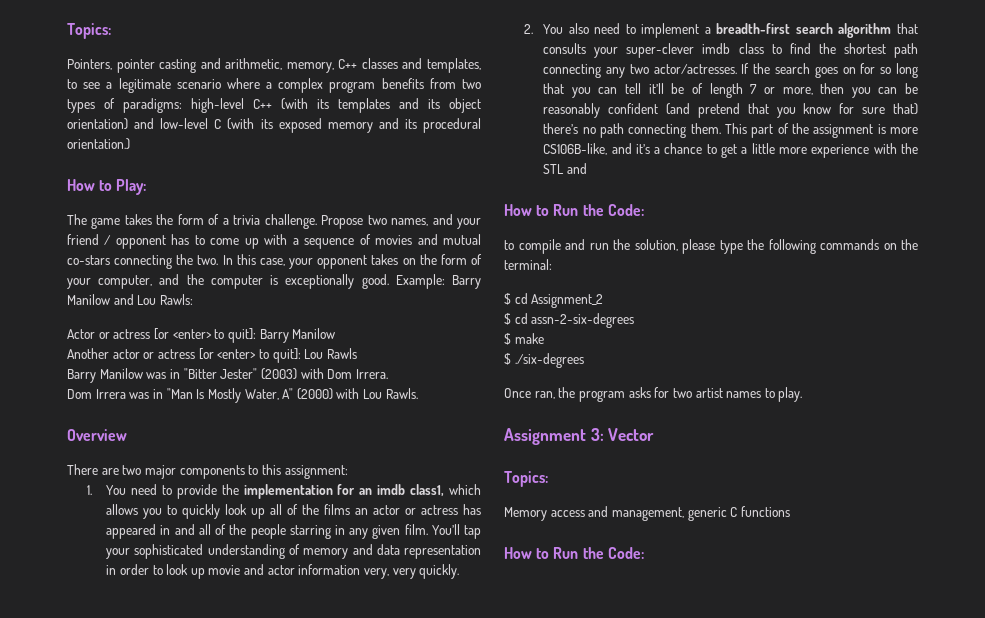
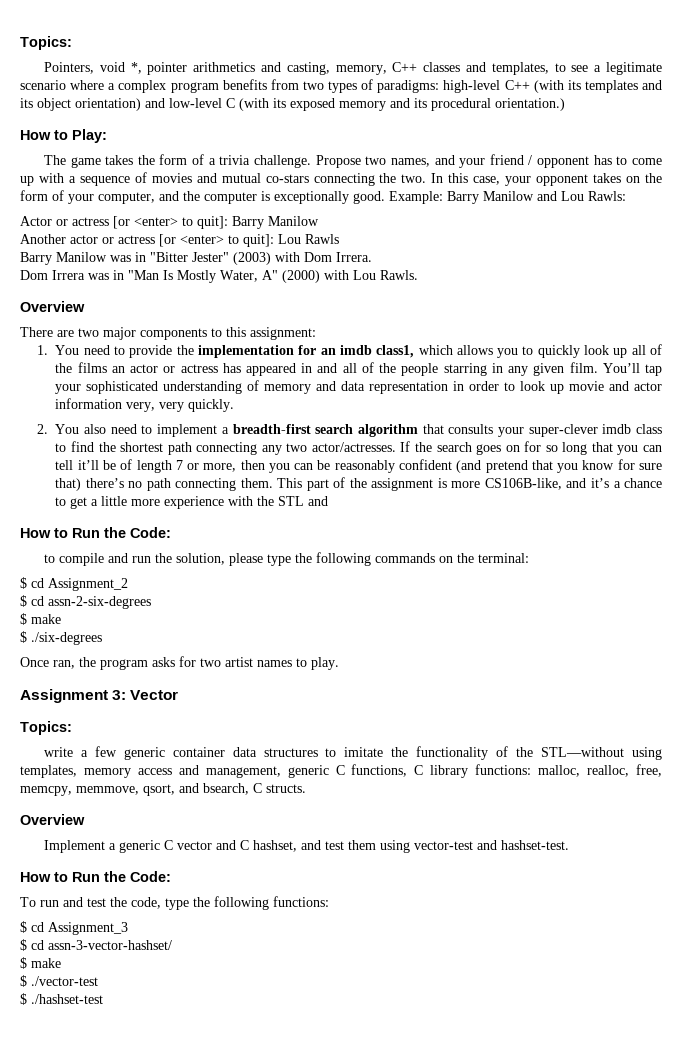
- Pointers, pointer casting and arithmetic, memory, C++ classes and templates, to see a legitimate scenario where a complex program benefits from two types of paradigms: high-level C++ (with its templates and its object orientation) and low-level C (with its exposed memory and its procedural orientation.)
+ Pointers, void *, pointer arithmetics and casting, memory, C++ classes and templates, to see a legitimate scenario where a complex program benefits from two types of paradigms: high-level C++ (with its templates and its object orientation) and low-level C (with its exposed memory and its procedural orientation.)
- Memory access and management, generic C functions
+ write a few generic container data structures to imitate the functionality of the STL—without using templates, memory access and management, generic C functions, C library functions: malloc, realloc, free, memcpy, memmove, qsort, and bsearch, C structs.
+ Overview
+ Implement a generic C vector and C hashset, and test them using vector-test and hashset-test.
  How to Run the Code:
+ To run and test the code, type the following functions:
+ $ cd Assignment_3
+ $ cd assn-3-vector-hashset/
+ $ make
+ $ ./vector-test
+ $ ./hashset-test

